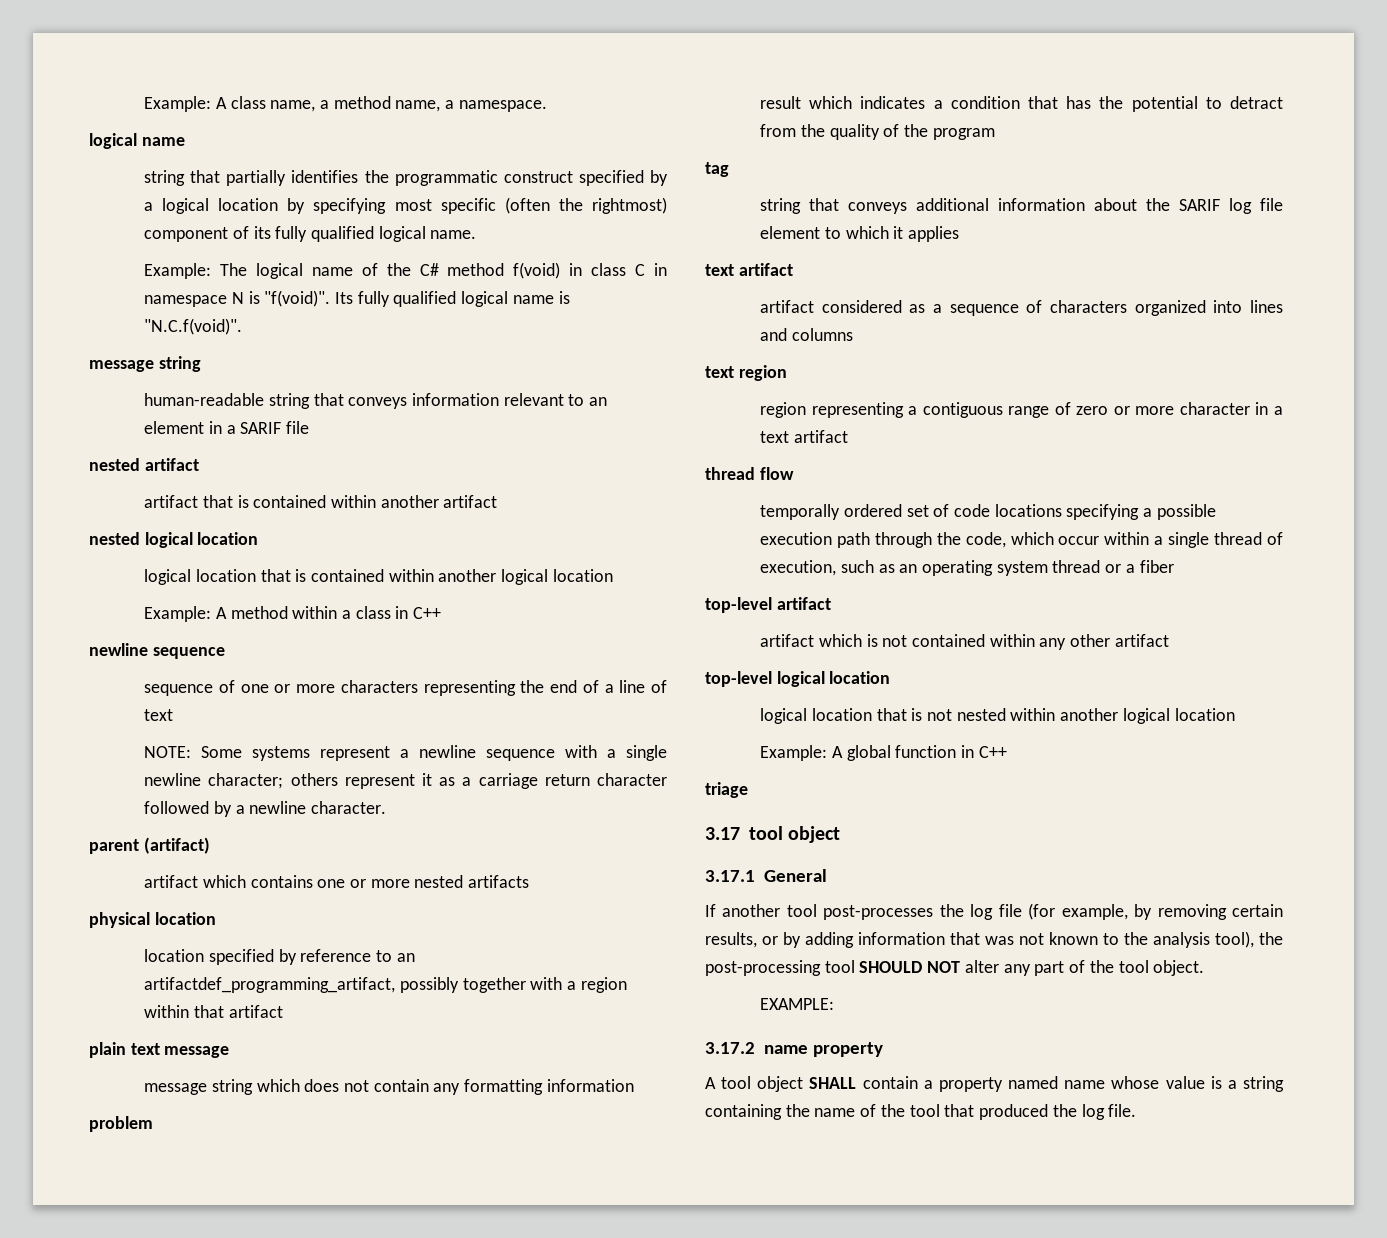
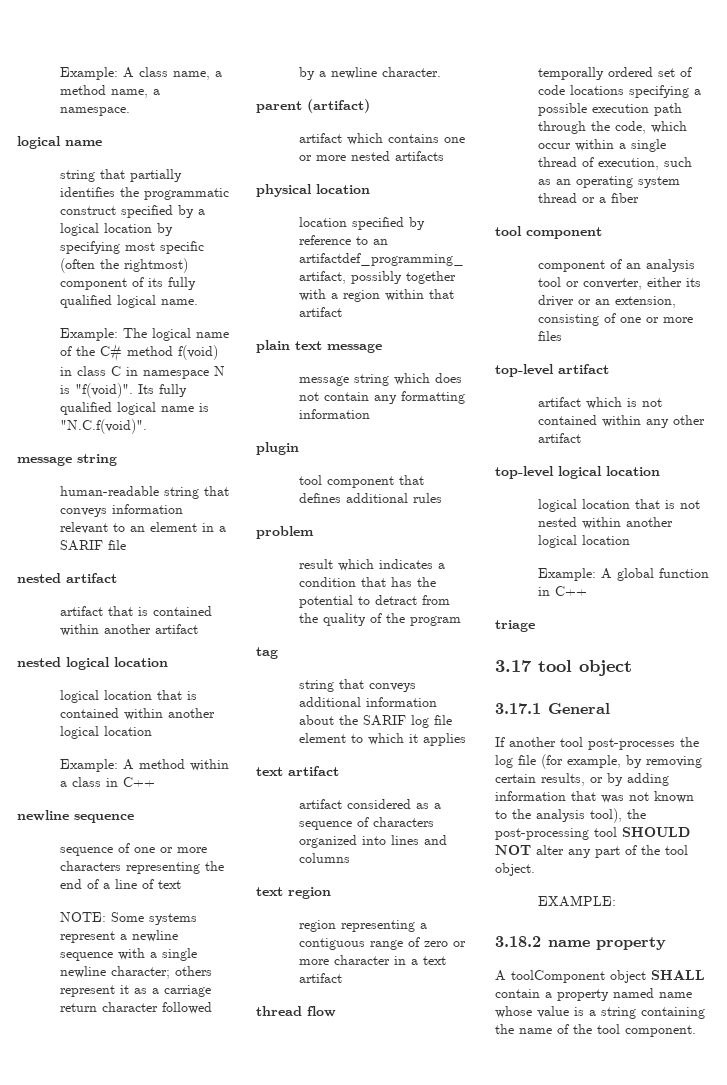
+ plugin
+ tool component that defines additional rules
  temporally ordered set of code locations specifying a possible execution path through the code, which occur within a single thread of execution, such as an operating system thread or a fiber
+ tool component
+ component of an analysis tool or converter, either its driver or an extension, consisting of one or more files
- 3.17.2 name property
+ 3.18.2 name property
- A tool object SHALL contain a property named name whose value is a string containing the name of the tool that produced the log file.
+ A toolComponent object SHALL contain a property named name whose value is a string containing the name of the tool component.

